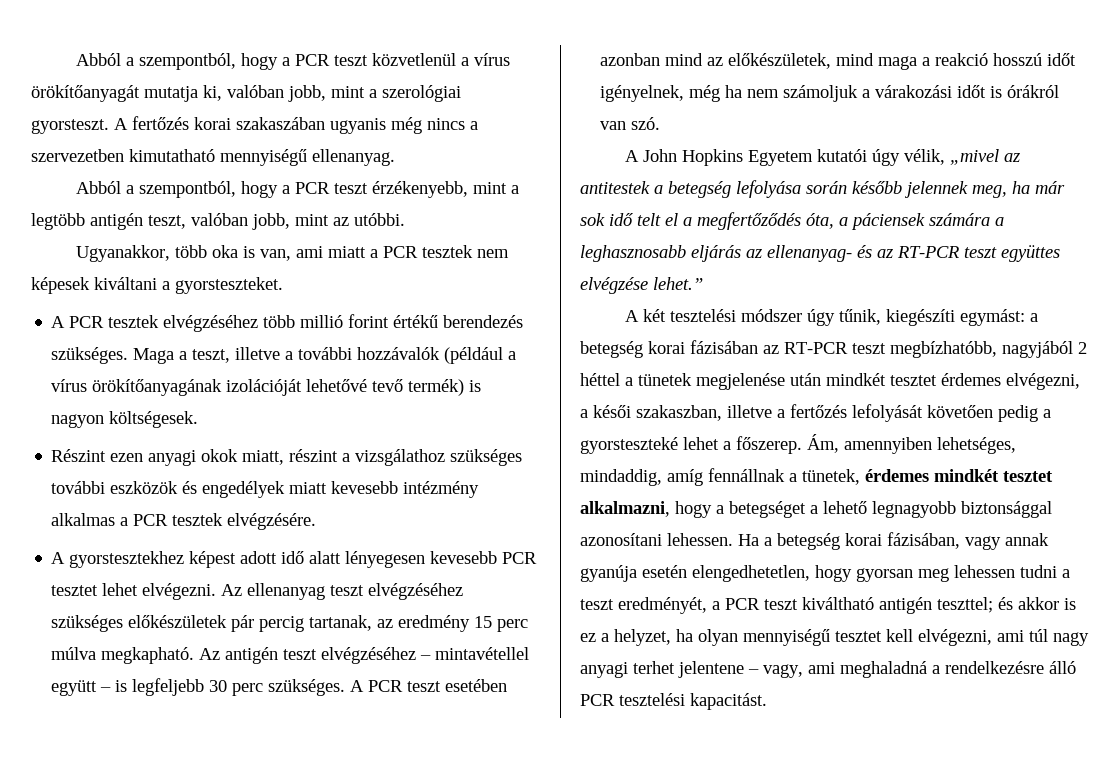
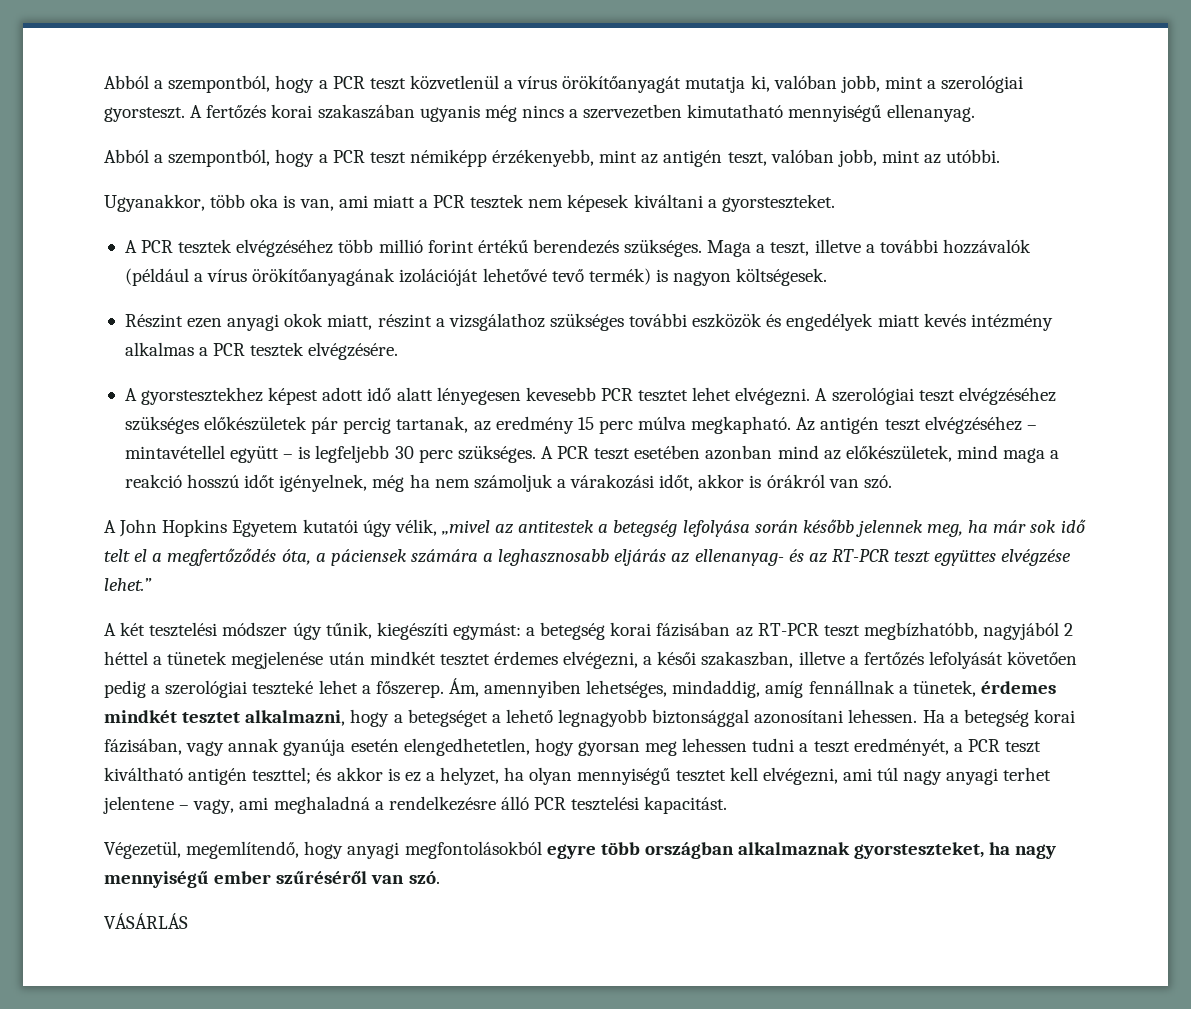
- Abból a szempontból, hogy a PCR teszt érzékenyebb, mint a legtöbb antigén teszt, valóban jobb, mint az utóbbi.
+ Abból a szempontból, hogy a PCR teszt némiképp érzékenyebb, mint az antigén teszt, valóban jobb, mint az utóbbi.
- Részint ezen anyagi okok miatt, részint a vizsgálathoz szükséges további eszközök és engedélyek miatt kevesebb intézmény alkalmas a PCR tesztek elvégzésére.
+ Részint ezen anyagi okok miatt, részint a vizsgálathoz szükséges további eszközök és engedélyek miatt kevés intézmény alkalmas a PCR tesztek elvégzésére.
- Az ellenanyag teszt elvégzéséhez szükséges előkészületek pár percig tartanak, az eredmény 15 perc múlva megkapható.
+ A szerológiai teszt elvégzéséhez szükséges előkészületek pár percig tartanak, az eredmény 15 perc múlva megkapható.
- A PCR teszt esetében azonban mind az előkészületek, mind maga a reakció hosszú időt igényelnek, még ha nem számoljuk a várakozási időt is órákról van szó.
+ A PCR teszt esetében azonban mind az előkészületek, mind maga a reakció hosszú időt igényelnek, még ha nem számoljuk a várakozási időt, akkor is órákról van szó.
- A két tesztelési módszer úgy tűnik, kiegészíti egymást: a betegség korai fázisában az RT-PCR teszt megbízhatóbb, nagyjából 2 héttel a tünetek megjelenése után mindkét tesztet érdemes elvégezni, a késői szakaszban, illetve a fertőzés lefolyását követően pedig a gyorsteszteké lehet a főszerep.
+ A két tesztelési módszer úgy tűnik, kiegészíti egymást: a betegség korai fázisában az RT-PCR teszt megbízhatóbb, nagyjából 2 héttel a tünetek megjelenése után mindkét tesztet érdemes elvégezni, a késői szakaszban, illetve a fertőzés lefolyását követően pedig a szerológiai teszteké lehet a főszerep.
+ Végezetül, megemlítendő, hogy anyagi megfontolásokból egyre több országban alkalmaznak gyorsteszteket, ha nagy mennyiségű ember szűréséről van szó.
+ VÁSÁRLÁS

